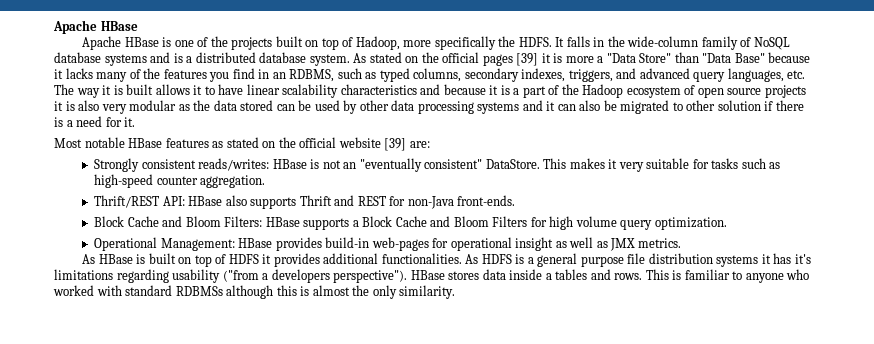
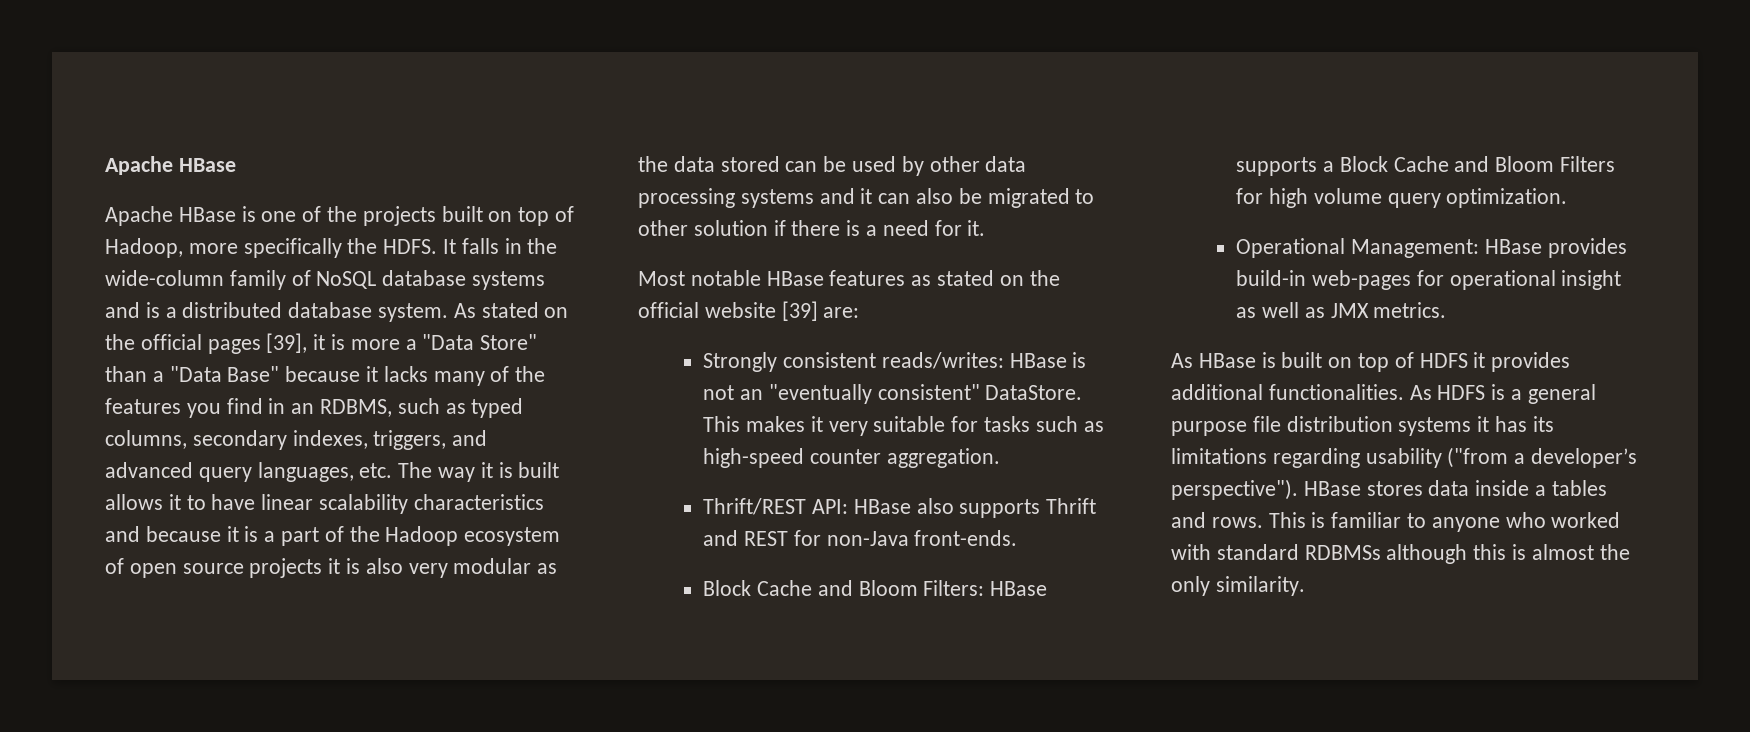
- As stated on the official pages [39] it is more a "Data Store" than "Data Base" because it lacks many of the features you find in an RDBMS, such as typed columns, secondary indexes, triggers, and advanced query languages, etc. The way it is built allows it to have linear scalability characteristics and because it is a part of the Hadoop ecosystem of open source projects it is also very modular as the data stored can be used by other data processing systems and it can also be migrated to other solution if there is a need for it.
+ As stated on the official pages [39], it is more a "Data Store" than a "Data Base" because it lacks many of the features you find in an RDBMS, such as typed columns, secondary indexes, triggers, and advanced query languages, etc. The way it is built allows it to have linear scalability characteristics and because it is a part of the Hadoop ecosystem of open source projects it is also very modular as the data stored can be used by other data processing systems and it can also be migrated to other solution if there is a need for it.
- As HDFS is a general purpose file distribution systems it has it's limitations regarding usability ("from a developers perspective").
+ As HDFS is a general purpose file distribution systems it has its limitations regarding usability ("from a developer’s perspective").

